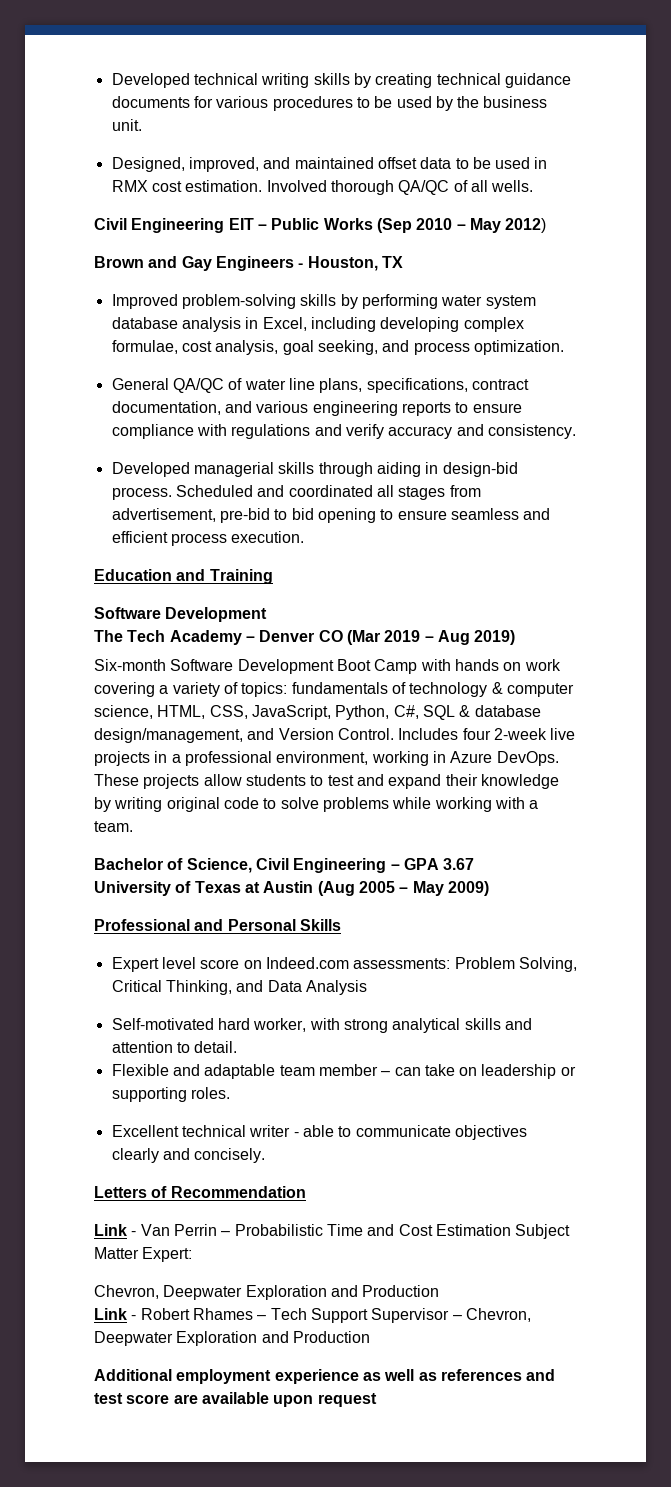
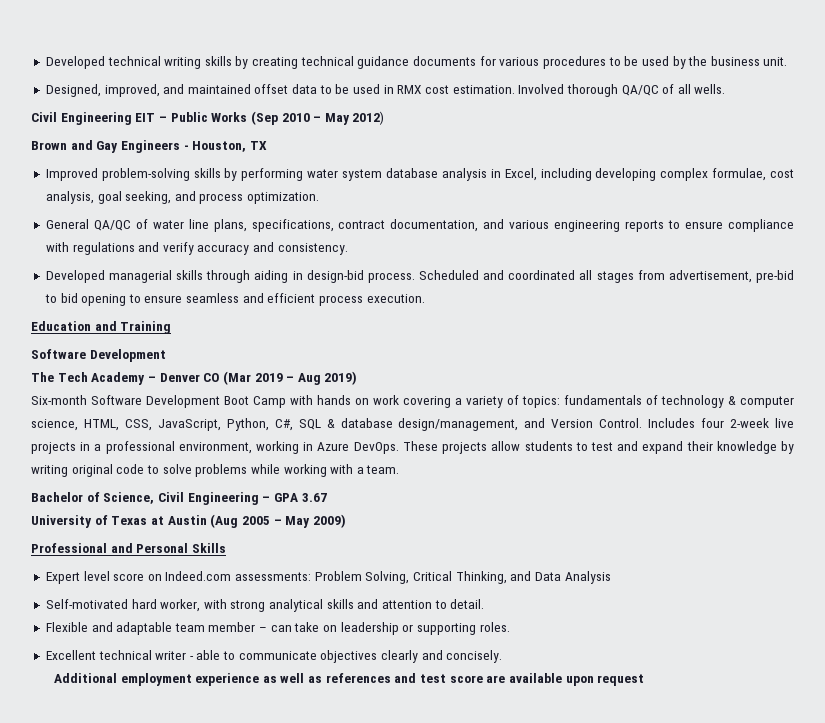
- Letters of Recommendation
- Link - Van Perrin – Probabilistic Time and Cost Estimation Subject Matter Expert:
- Chevron, Deepwater Exploration and Production
- Link - Robert Rhames – Tech Support Supervisor – Chevron, Deepwater Exploration and Production

